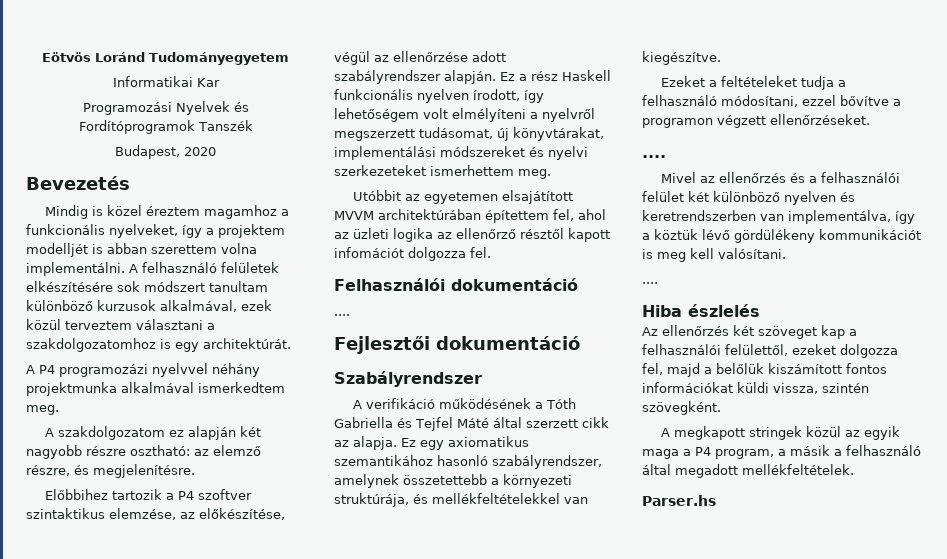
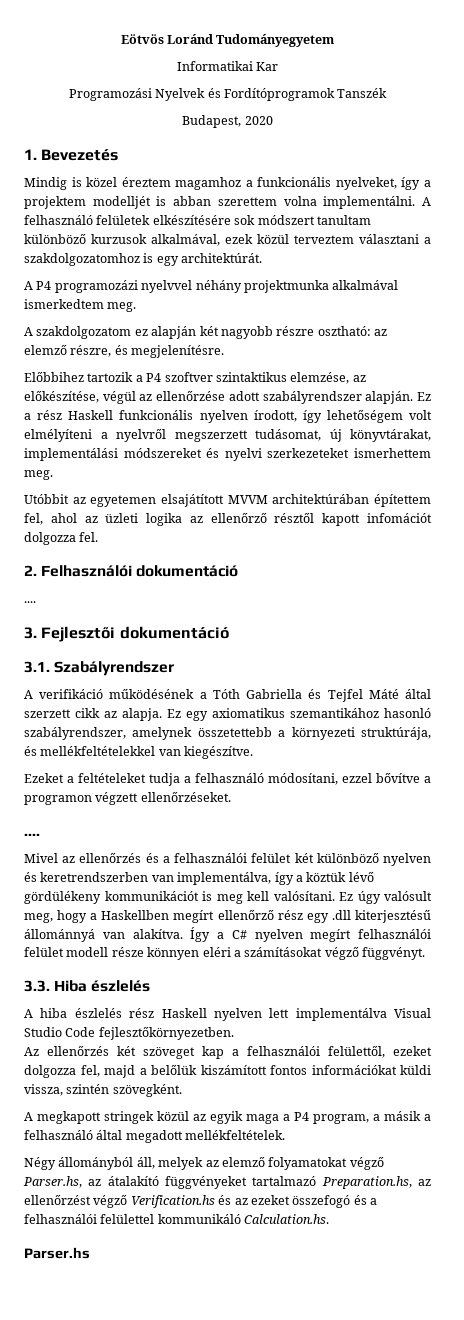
- Bevezetés
+ 1. Bevezetés
- Felhasználói dokumentáció
+ 2. Felhasználói dokumentáció
- Fejlesztői dokumentáció
+ 3. Fejlesztői dokumentáció
- Szabályrendszer
+ 3.1. Szabályrendszer
- Mivel az ellenőrzés és a felhasználói felület két különböző nyelven és keretrendszerben van implementálva, így a köztük lévő gördülékeny kommunikációt is meg kell valósítani.
- ....
- Hiba észlelés
+ Mivel az ellenőrzés és a felhasználói felület két különböző nyelven és keretrendszerben van implementálva, így a köztük lévő gördülékeny kommunikációt is meg kell valósítani. Ez úgy valósult meg, hogy a Haskellben megírt ellenőrző rész egy .dll kiterjesztésű állománnyá van alakítva. Így a C# nyelven megírt felhasználói felület modell része könnyen eléri a számításokat végző függvényt.
+ 3.3. Hiba észlelés
+ A hiba észlelés rész Haskell nyelven lett implementálva Visual Studio Code fejlesztőkörnyezetben.
+ Négy állományból áll, melyek az elemző folyamatokat végző Parser.hs, az átalakító függvényeket tartalmazó Preparation.hs, az ellenőrzést végző Verification.hs és az ezeket összefogó és a felhasználói felülettel kommunikáló Calculation.hs.

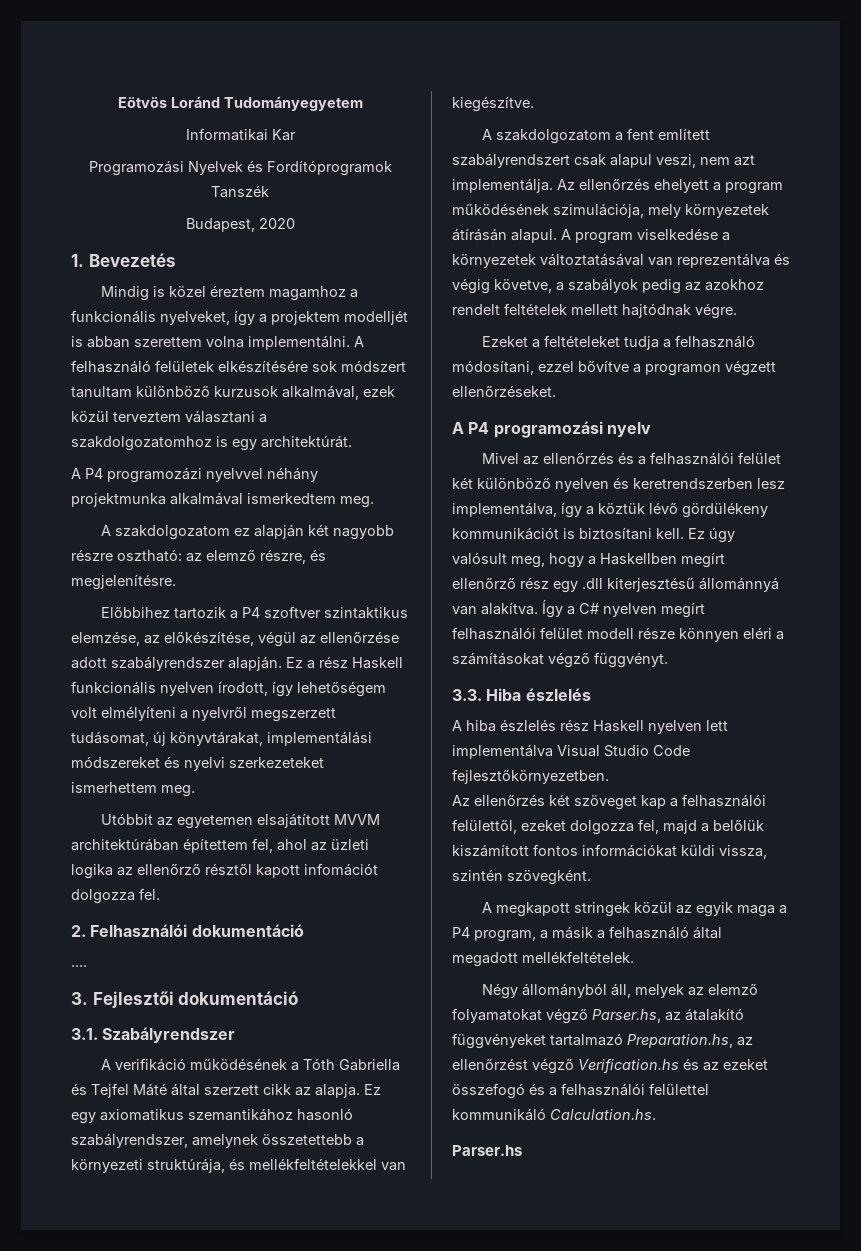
+ A szakdolgozatom a fent említett szabályrendszert csak alapul veszi, nem azt implementálja. Az ellenőrzés ehelyett a program működésének szimulációja, mely környezetek átírásán alapul. A program viselkedése a környezetek változtatásával van reprezentálva és végig követve, a szabályok pedig az azokhoz rendelt feltételek mellett hajtódnak végre.
  Ezeket a feltételeket tudja a felhasználó módosítani, ezzel bővítve a programon végzett ellenőrzéseket.
- ....
+ A P4 programozási nyelv
- Mivel az ellenőrzés és a felhasználói felület két különböző nyelven és keretrendszerben van implementálva, így a köztük lévő gördülékeny kommunikációt is meg kell valósítani.
+ Mivel az ellenőrzés és a felhasználói felület két különböző nyelven és keretrendszerben lesz implementálva, így a köztük lévő gördülékeny kommunikációt is biztosítani kell.

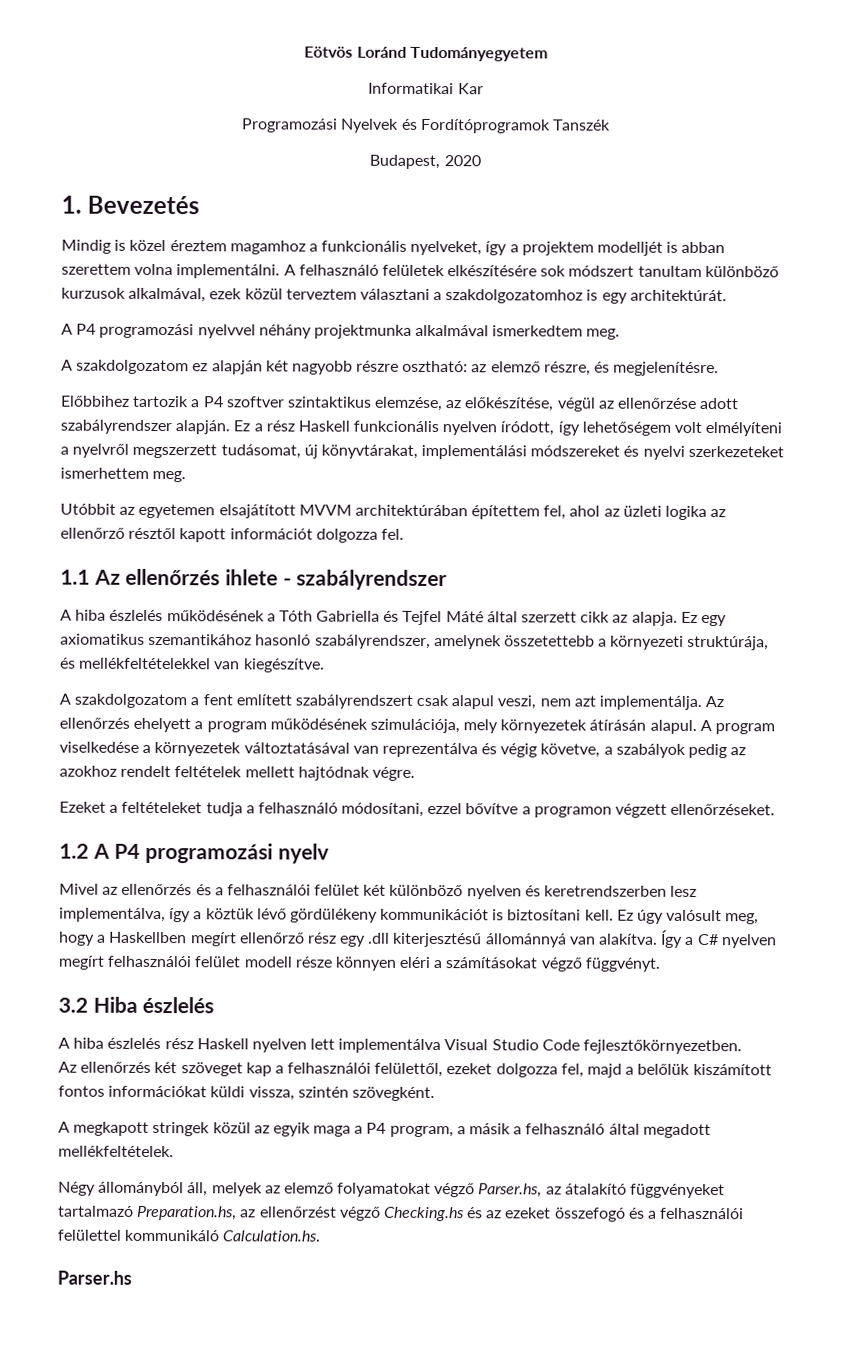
- A P4 programozázi nyelvvel néhány projektmunka alkalmával ismerkedtem meg.
+ A P4 programozási nyelvvel néhány projektmunka alkalmával ismerkedtem meg.
- Ez a rész Haskell funkcionális nyelven írodott, így lehetőségem volt elmélyíteni a nyelvről megszerzett tudásomat, új könyvtárakat, implementálási módszereket és nyelvi szerkezeteket ismerhettem meg.
+ Ez a rész Haskell funkcionális nyelven íródott, így lehetőségem volt elmélyíteni a nyelvről megszerzett tudásomat, új könyvtárakat, implementálási módszereket és nyelvi szerkezeteket ismerhettem meg.
- Utóbbit az egyetemen elsajátított MVVM architektúrában építettem fel, ahol az üzleti logika az ellenőrző résztől kapott infomációt dolgozza fel.
+ Utóbbit az egyetemen elsajátított MVVM architektúrában építettem fel, ahol az üzleti logika az ellenőrző résztől kapott információt dolgozza fel.
- 2. Felhasználói dokumentáció
- ....
- 3. Fejlesztői dokumentáció
- 3.1. Szabályrendszer
- A verifikáció működésének a Tóth Gabriella és Tejfel Máté által szerzett cikk az alapja.
+ 1.1 Az ellenőrzés ihlete - szabályrendszer
+ A hiba észlelés működésének a Tóth Gabriella és Tejfel Máté által szerzett cikk az alapja.
- A P4 programozási nyelv
+ 1.2 A P4 programozási nyelv
- 3.3. Hiba észlelés
+ 3.2 Hiba észlelés
- Négy állományból áll, melyek az elemző folyamatokat végző Parser.hs, az átalakító függvényeket tartalmazó Preparation.hs, az ellenőrzést végző Verification.hs és az ezeket összefogó és a felhasználói felülettel kommunikáló Calculation.hs.
+ Négy állományból áll, melyek az elemző folyamatokat végző Parser.hs, az átalakító függvényeket tartalmazó Preparation.hs, az ellenőrzést végző Checking.hs és az ezeket összefogó és a felhasználói felülettel kommunikáló Calculation.hs.

